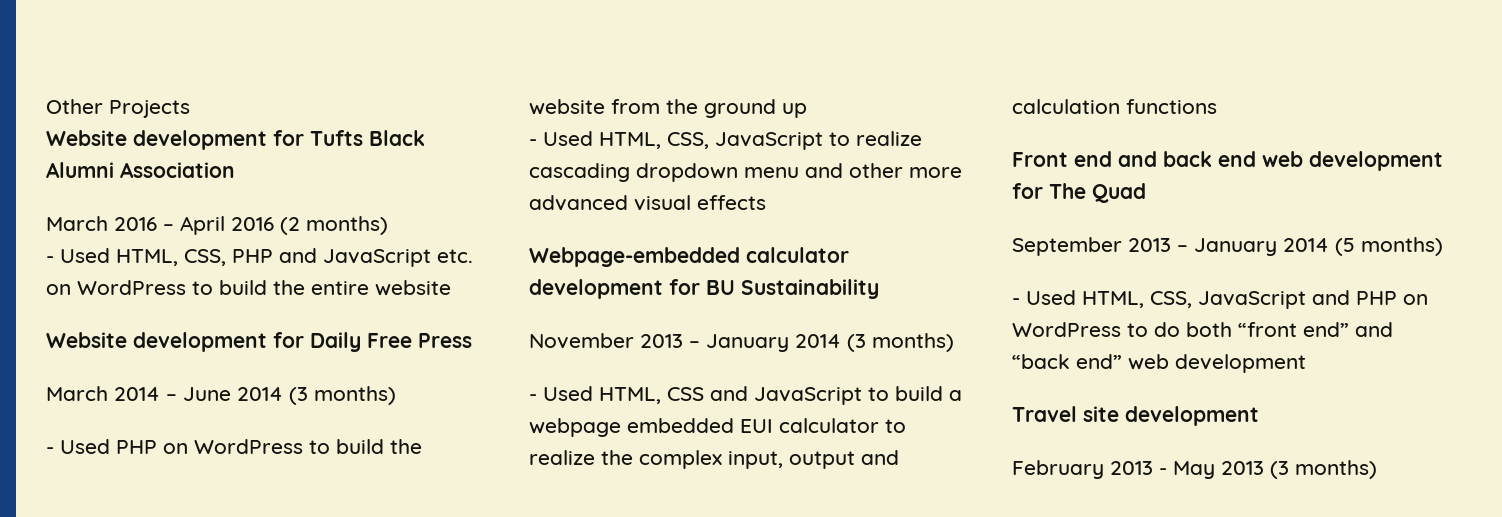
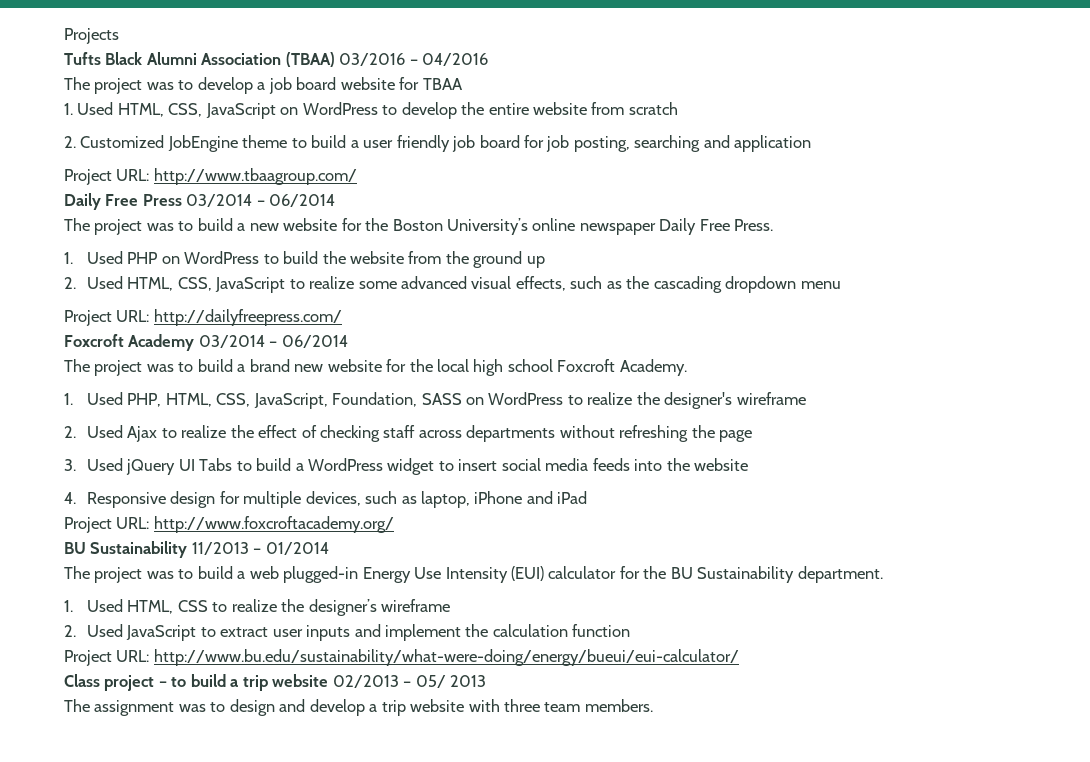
- Other Projects
+ Projects
- Website development for Tufts Black Alumni Association
- March 2016 – April 2016 (2 months)
- - Used HTML, CSS, PHP and JavaScript etc. on WordPress to build the entire website
- Website development for Daily Free Press
- March 2014 – June 2014 (3 months)
- - Used PHP on WordPress to build the website from the ground up
+ Tufts Black Alumni Association (TBAA) 03/2016 – 04/2016
+ The project was to develop a job board website for TBAA
+ 1. Used HTML, CSS, JavaScript on WordPress to develop the entire website from scratch
+ 2. Customized JobEngine theme to build a user friendly job board for job posting, searching and application
+ Project URL: http://www.tbaagroup.com/
+ Daily Free Press 03/2014 – 06/2014
+ The project was to build a new website for the Boston University’s online newspaper Daily Free Press.
+ 1. Used PHP on WordPress to build the website from the ground up
- - Used HTML, CSS, JavaScript to realize cascading dropdown menu and other more advanced visual effects
- Webpage-embedded calculator development for BU Sustainability
- November 2013 – January 2014 (3 months)
- - Used HTML, CSS and JavaScript to build a webpage embedded EUI calculator to realize the complex input, output and calculation functions
- Front end and back end web development for The Quad
- September 2013 – January 2014 (5 months)
- - Used HTML, CSS, JavaScript and PHP on WordPress to do both “front end” and “back end” web development
- Travel site development
- February 2013 - May 2013 (3 months)
+ 2. Used HTML, CSS, JavaScript to realize some advanced visual effects, such as the cascading dropdown menu
+ Project URL: http://dailyfreepress.com/
+ Foxcroft Academy 03/2014 – 06/2014
+ The project was to build a brand new website for the local high school Foxcroft Academy.
+ 1. Used PHP, HTML, CSS, JavaScript, Foundation, SASS on WordPress to realize the designer's wireframe
+ 2. Used Ajax to realize the effect of checking staff across departments without refreshing the page
+ 3. Used jQuery UI Tabs to build a WordPress widget to insert social media feeds into the website
+ 4. Responsive design for multiple devices, such as laptop, iPhone and iPad
+ Project URL: http://www.foxcroftacademy.org/
+ BU Sustainability 11/2013 – 01/2014
+ The project was to build a web plugged-in Energy Use Intensity (EUI) calculator for the BU Sustainability department.
+ 1. Used HTML, CSS to realize the designer’s wireframe
+ 2. Used JavaScript to extract user inputs and implement the calculation function
+ Project URL: http://www.bu.edu/sustainability/what-were-doing/energy/bueui/eui-calculator/
+ Class project – to build a trip website 02/2013 – 05/ 2013
+ The assignment was to design and develop a trip website with three team members.

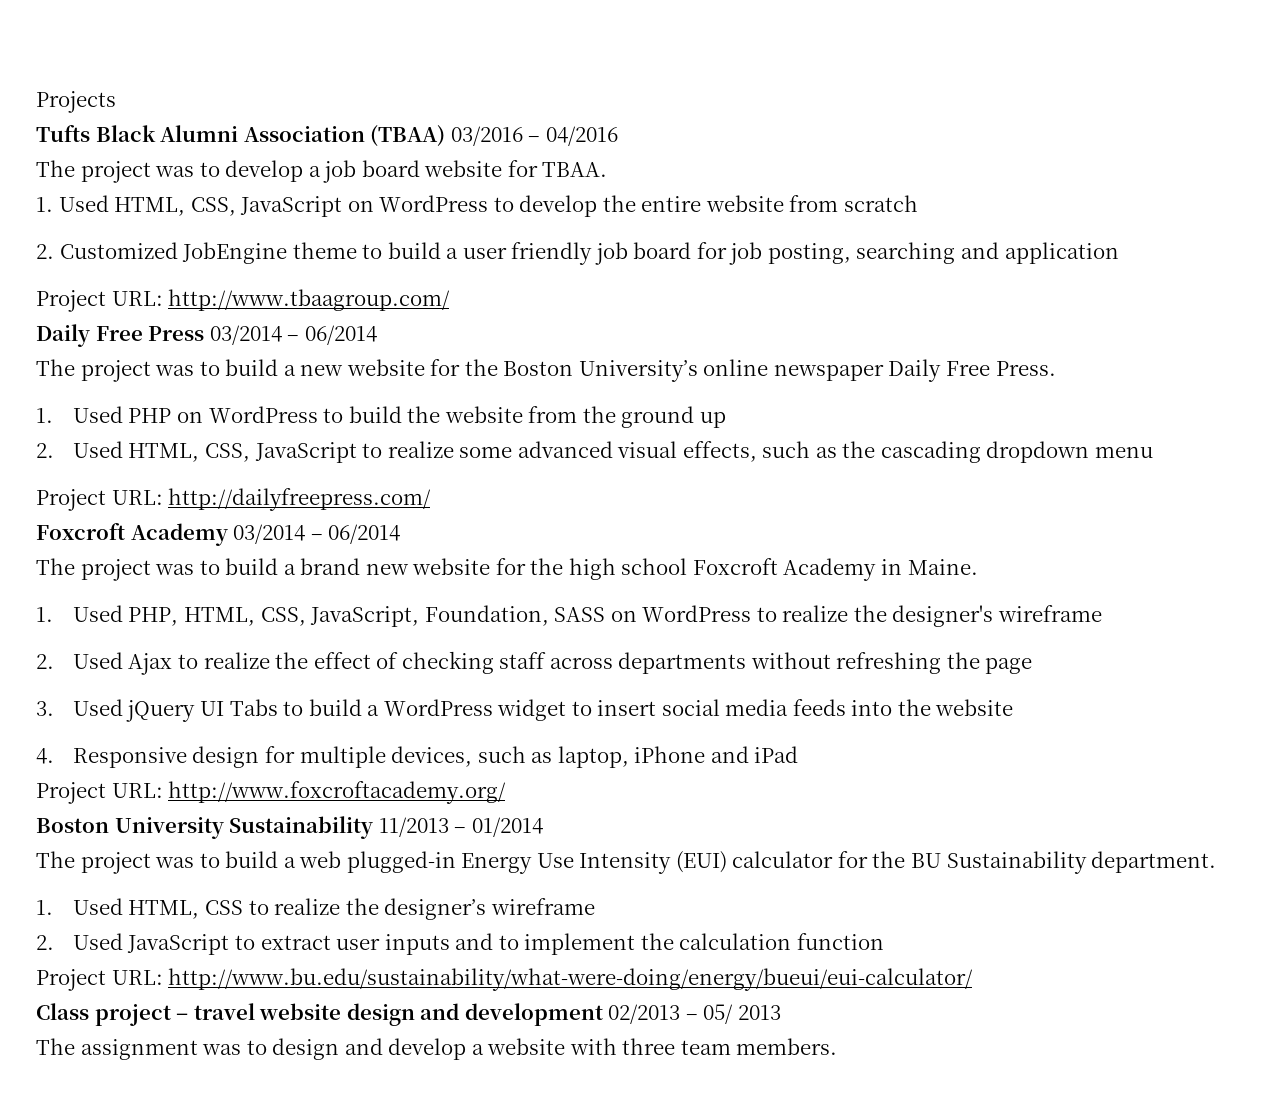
- The project was to develop a job board website for TBAA
+ The project was to develop a job board website for TBAA.
- The project was to build a brand new website for the local high school Foxcroft Academy.
+ The project was to build a brand new website for the high school Foxcroft Academy in Maine.
- BU Sustainability 11/2013 – 01/2014
+ Boston University Sustainability 11/2013 – 01/2014
- 2. Used JavaScript to extract user inputs and implement the calculation function
+ 2. Used JavaScript to extract user inputs and to implement the calculation function
- Class project – to build a trip website 02/2013 – 05/ 2013
+ Class project – travel website design and development 02/2013 – 05/ 2013
- The assignment was to design and develop a trip website with three team members.
+ The assignment was to design and develop a website with three team members.

